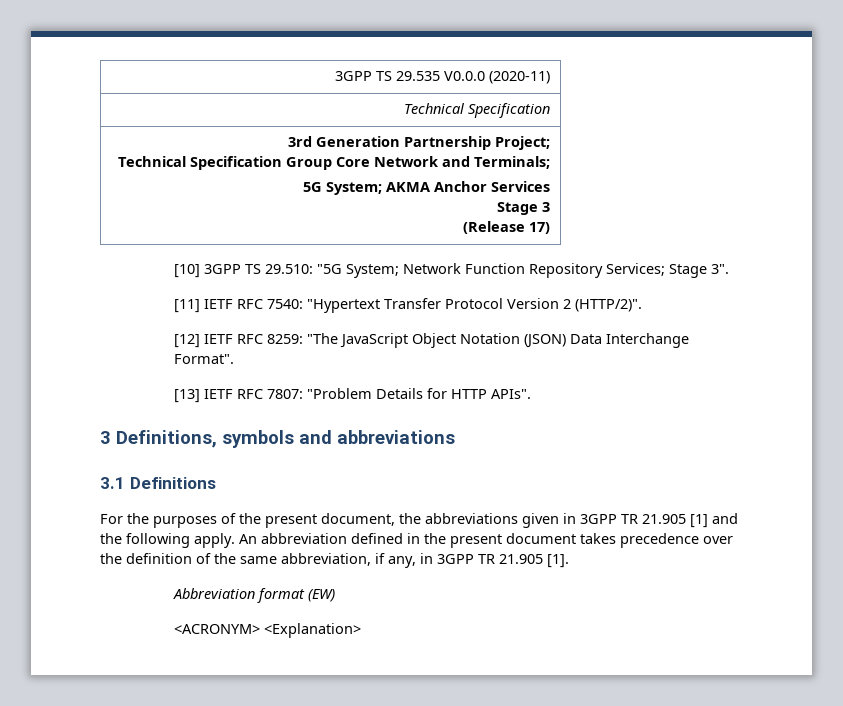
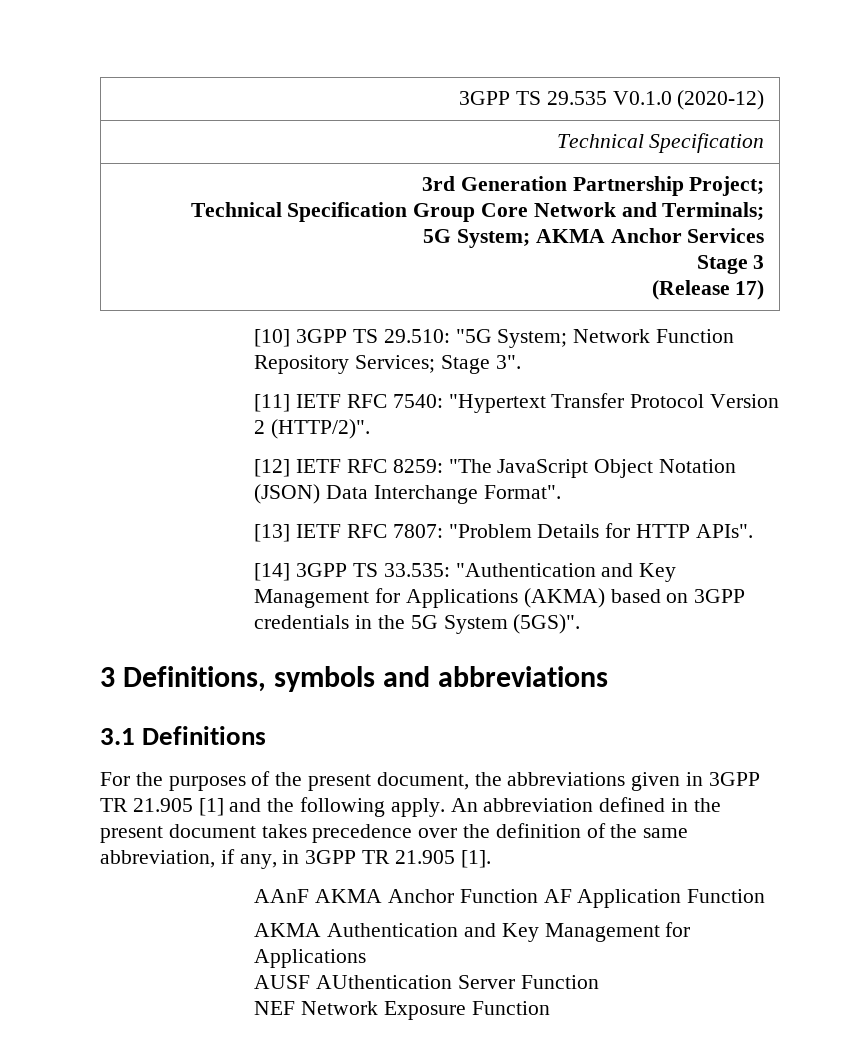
- 3GPP TS 29.535 V0.0.0 (2020-11)
+ 3GPP TS 29.535 V0.1.0 (2020-12)
+ [14] 3GPP TS 33.535: "Authentication and Key Management for Applications (AKMA) based on 3GPP credentials in the 5G System (5GS)".
- Abbreviation format (EW)
- <ACRONYM> <Explanation>
+ AAnF AKMA Anchor Function AF Application Function
+ AKMA Authentication and Key Management for Applications
+ AUSF AUthentication Server Function
+ NEF Network Exposure Function

